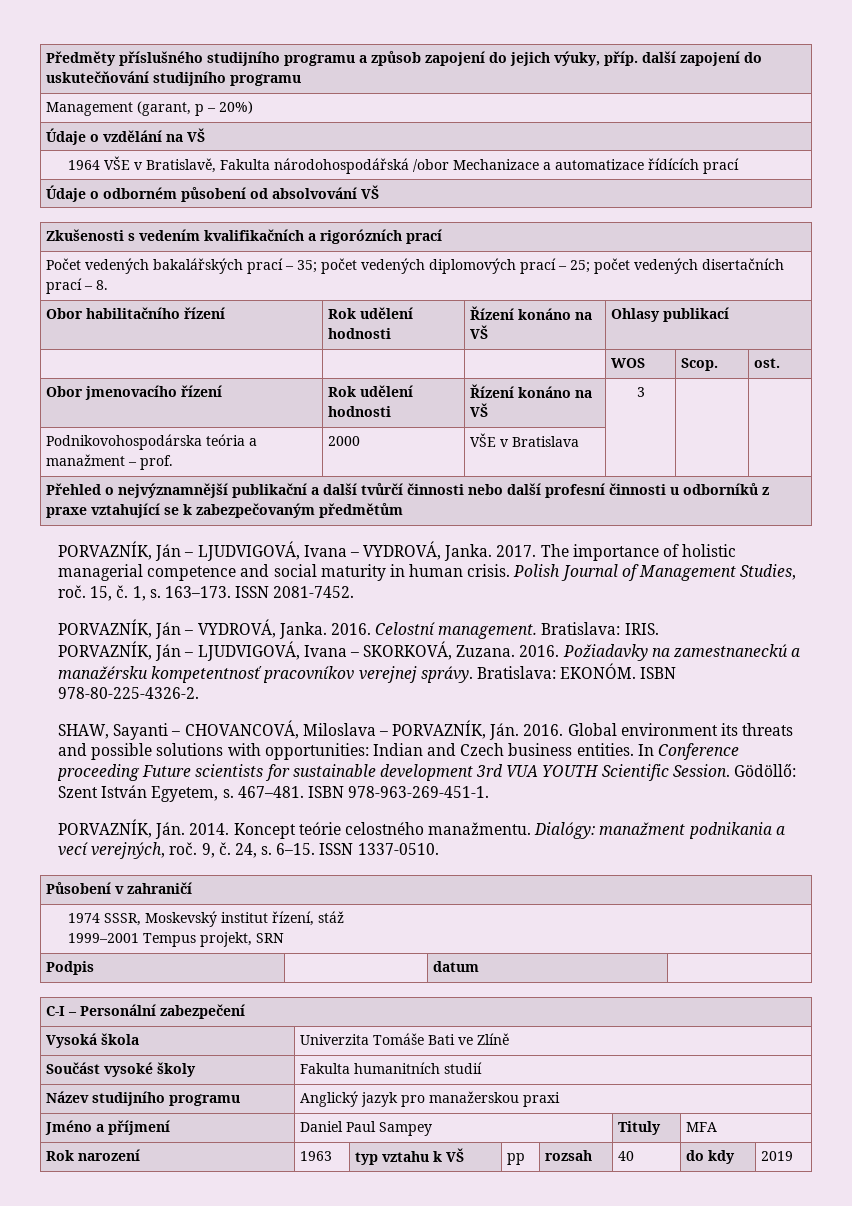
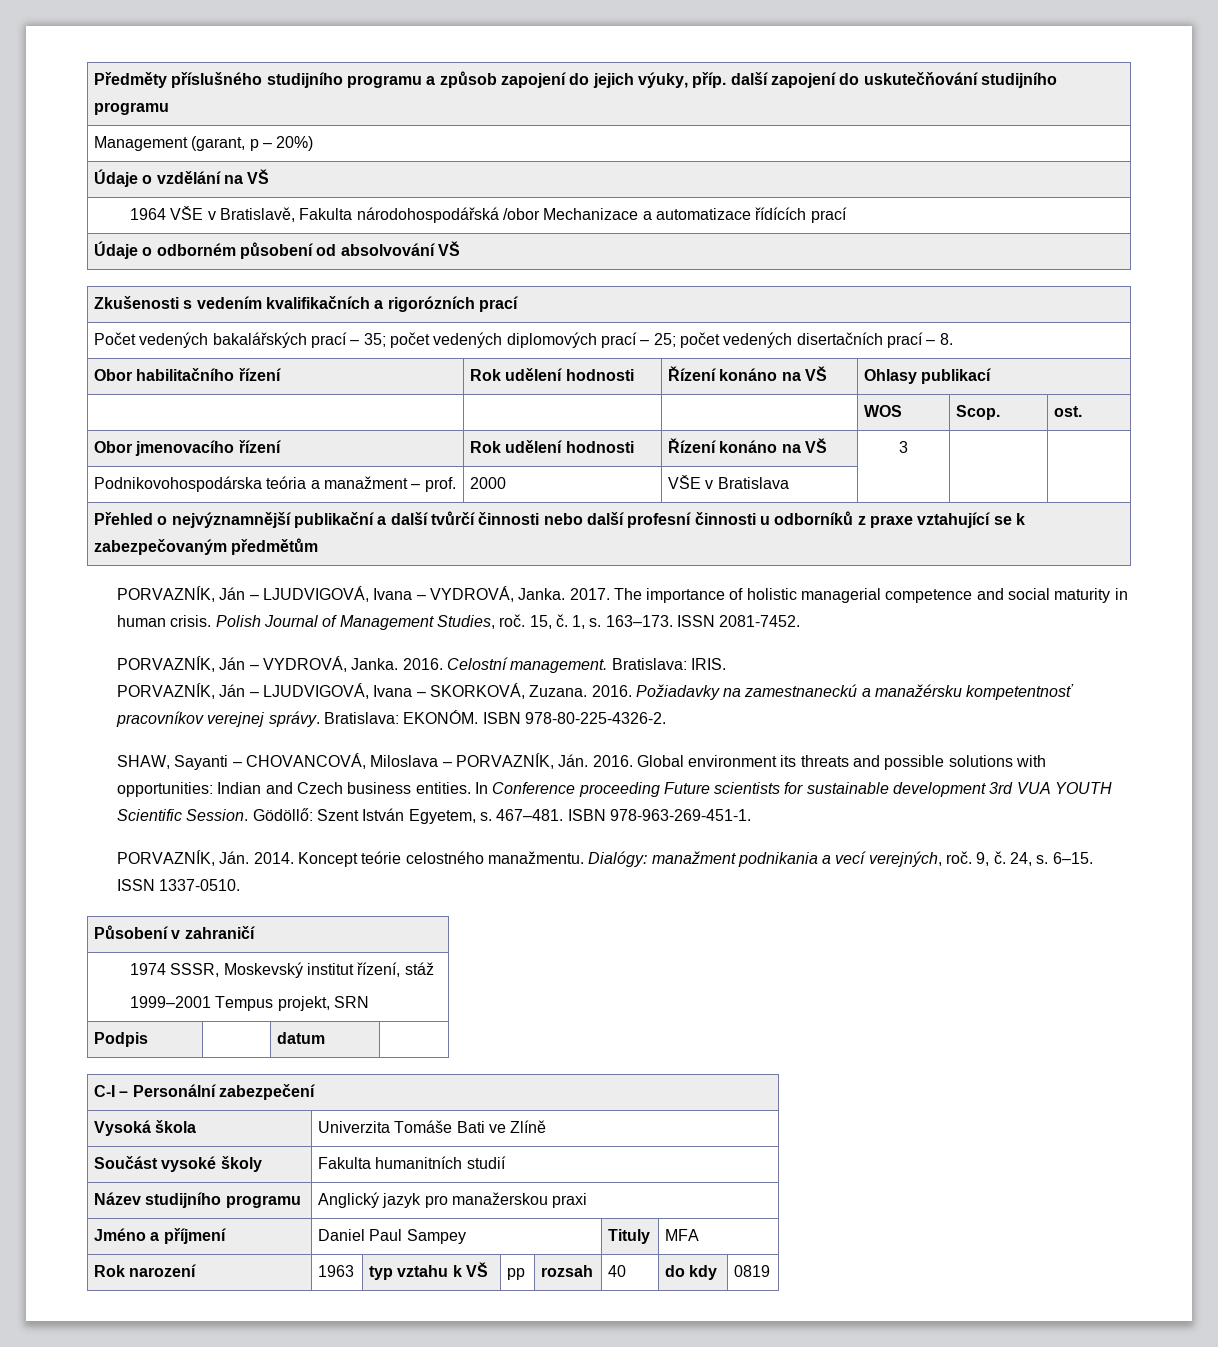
- Rok narození | 1963 | typ vztahu k VŠ | pp | rozsah | 40 | do kdy | 2019
+ Rok narození | 1963 | typ vztahu k VŠ | pp | rozsah | 40 | do kdy | 0819

